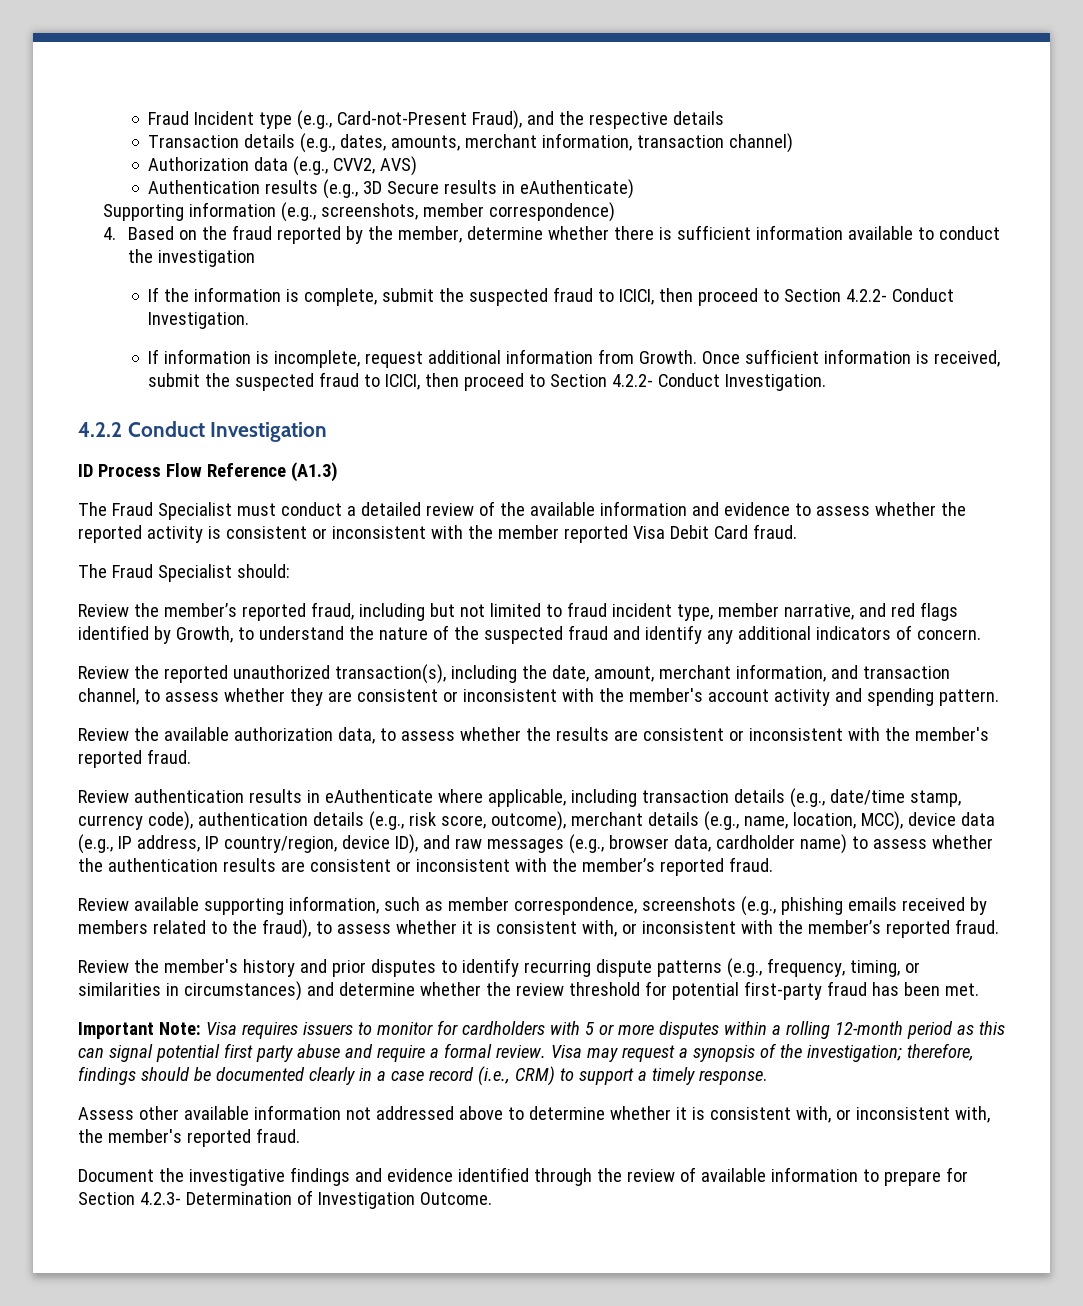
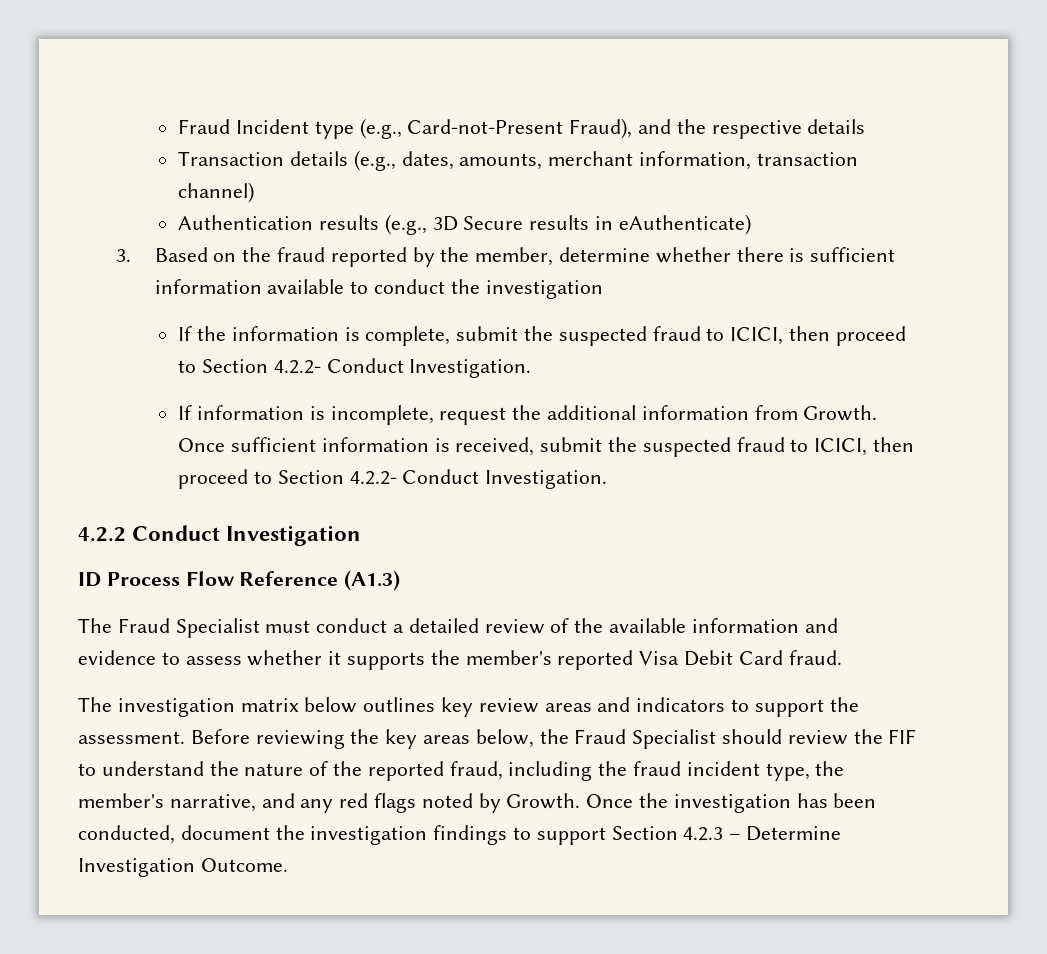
- Authorization data (e.g., CVV2, AVS)
- Supporting information (e.g., screenshots, member correspondence)
- 4. Based on the fraud reported by the member, determine whether there is sufficient information available to conduct the investigation
+ 3. Based on the fraud reported by the member, determine whether there is sufficient information available to conduct the investigation
- If information is incomplete, request additional information from Growth.
+ If information is incomplete, request the additional information from Growth.
- The Fraud Specialist must conduct a detailed review of the available information and evidence to assess whether the reported activity is consistent or inconsistent with the member reported Visa Debit Card fraud.
+ The Fraud Specialist must conduct a detailed review of the available information and evidence to assess whether it supports the member's reported Visa Debit Card fraud.
- The Fraud Specialist should:
- Review the member’s reported fraud, including but not limited to fraud incident type, member narrative, and red flags identified by Growth, to understand the nature of the suspected fraud and identify any additional indicators of concern.
- Review the reported unauthorized transaction(s), including the date, amount, merchant information, and transaction channel, to assess whether they are consistent or inconsistent with the member's account activity and spending pattern.
- Review the available authorization data, to assess whether the results are consistent or inconsistent with the member's reported fraud.
- Review authentication results in eAuthenticate where applicable, including transaction details (e.g., date/time stamp, currency code), authentication details (e.g., risk score, outcome), merchant details (e.g., name, location, MCC), device data (e.g., IP address, IP country/region, device ID), and raw messages (e.g., browser data, cardholder name) to assess whether the authentication results are consistent or inconsistent with the member’s reported fraud.
- Review available supporting information, such as member correspondence, screenshots (e.g., phishing emails received by members related to the fraud), to assess whether it is consistent with, or inconsistent with the member’s reported fraud.
- Review the member's history and prior disputes to identify recurring dispute patterns (e.g., frequency, timing, or similarities in circumstances) and determine whether the review threshold for potential first-party fraud has been met.
- Important Note: Visa requires issuers to monitor for cardholders with 5 or more disputes within a rolling 12-month period as this can signal potential first party abuse and require a formal review. Visa may request a synopsis of the investigation; therefore, findings should be documented clearly in a case record (i.e., CRM) to support a timely response.
- Assess other available information not addressed above to determine whether it is consistent with, or inconsistent with, the member's reported fraud.
- Document the investigative findings and evidence identified through the review of available information to prepare for Section 4.2.3- Determination of Investigation Outcome.
+ The investigation matrix below outlines key review areas and indicators to support the assessment. Before reviewing the key areas below, the Fraud Specialist should review the FIF to understand the nature of the reported fraud, including the fraud incident type, the member's narrative, and any red flags noted by Growth. Once the investigation has been conducted, document the investigation findings to support Section 4.2.3 – Determine Investigation Outcome.

